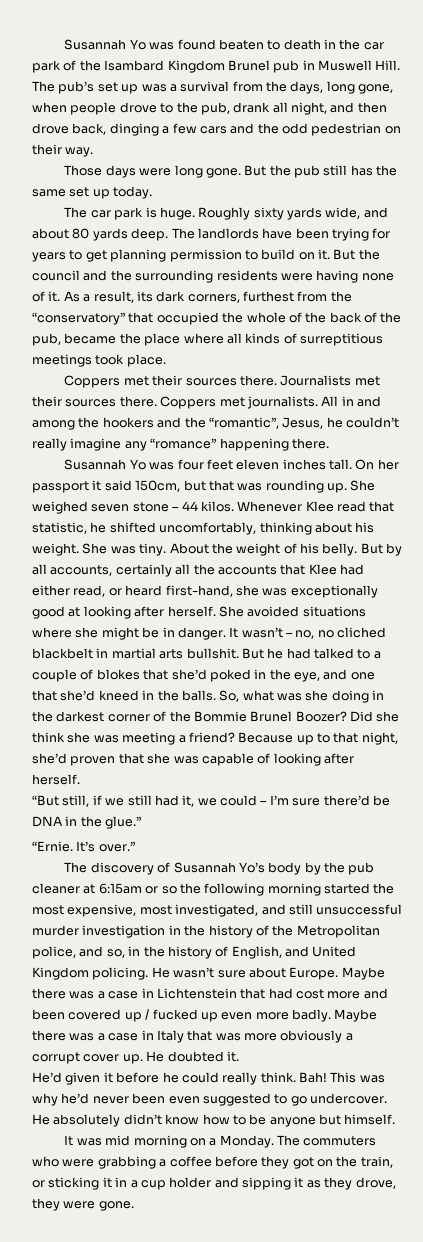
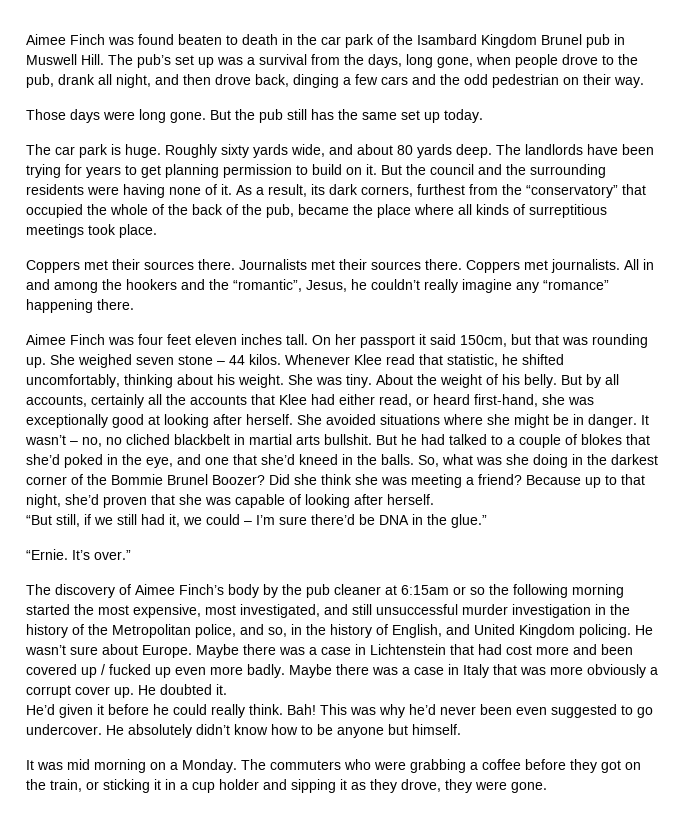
- Susannah Yo was found beaten to death in the car park of the Isambard Kingdom Brunel pub in Muswell Hill.
+ Aimee Finch was found beaten to death in the car park of the Isambard Kingdom Brunel pub in Muswell Hill.
- Susannah Yo was four feet eleven inches tall.
+ Aimee Finch was four feet eleven inches tall.
- The discovery of Susannah Yo’s body by the pub cleaner at 6:15am or so the following morning started the most expensive, most investigated, and still unsuccessful murder investigation in the history of the Metropolitan police, and so, in the history of English, and United Kingdom policing.
+ The discovery of Aimee Finch’s body by the pub cleaner at 6:15am or so the following morning started the most expensive, most investigated, and still unsuccessful murder investigation in the history of the Metropolitan police, and so, in the history of English, and United Kingdom policing.

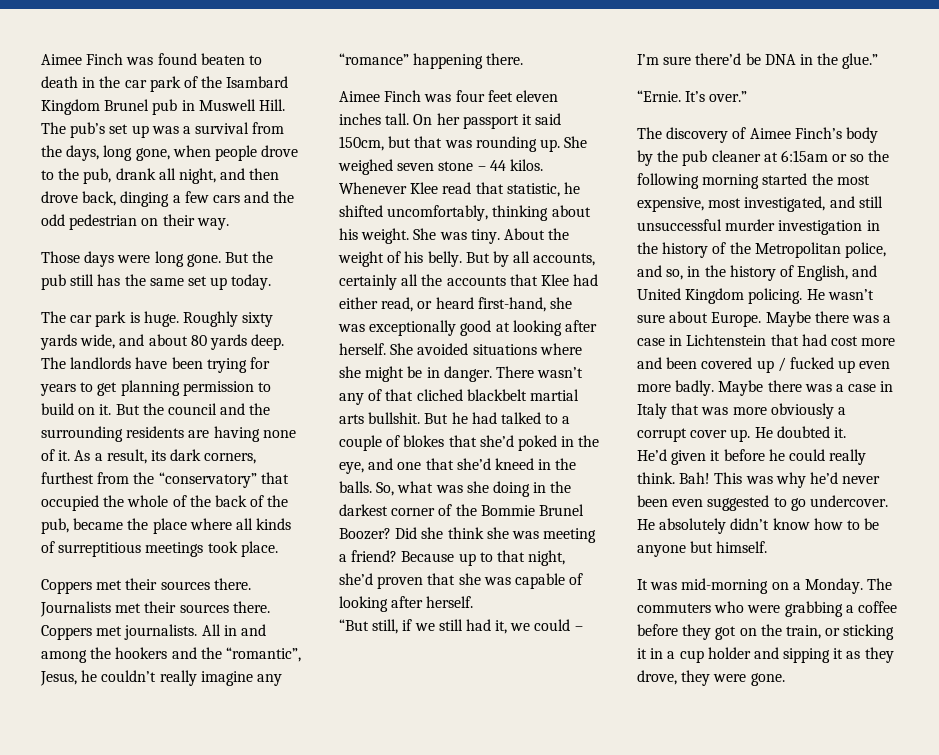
- But the council and the surrounding residents were having none of it.
+ But the council and the surrounding residents are having none of it.
- It wasn’t – no, no cliched blackbelt in martial arts bullshit.
+ There wasn’t any of that cliched blackbelt martial arts bullshit.
- It was mid morning on a Monday.
+ It was mid-morning on a Monday.

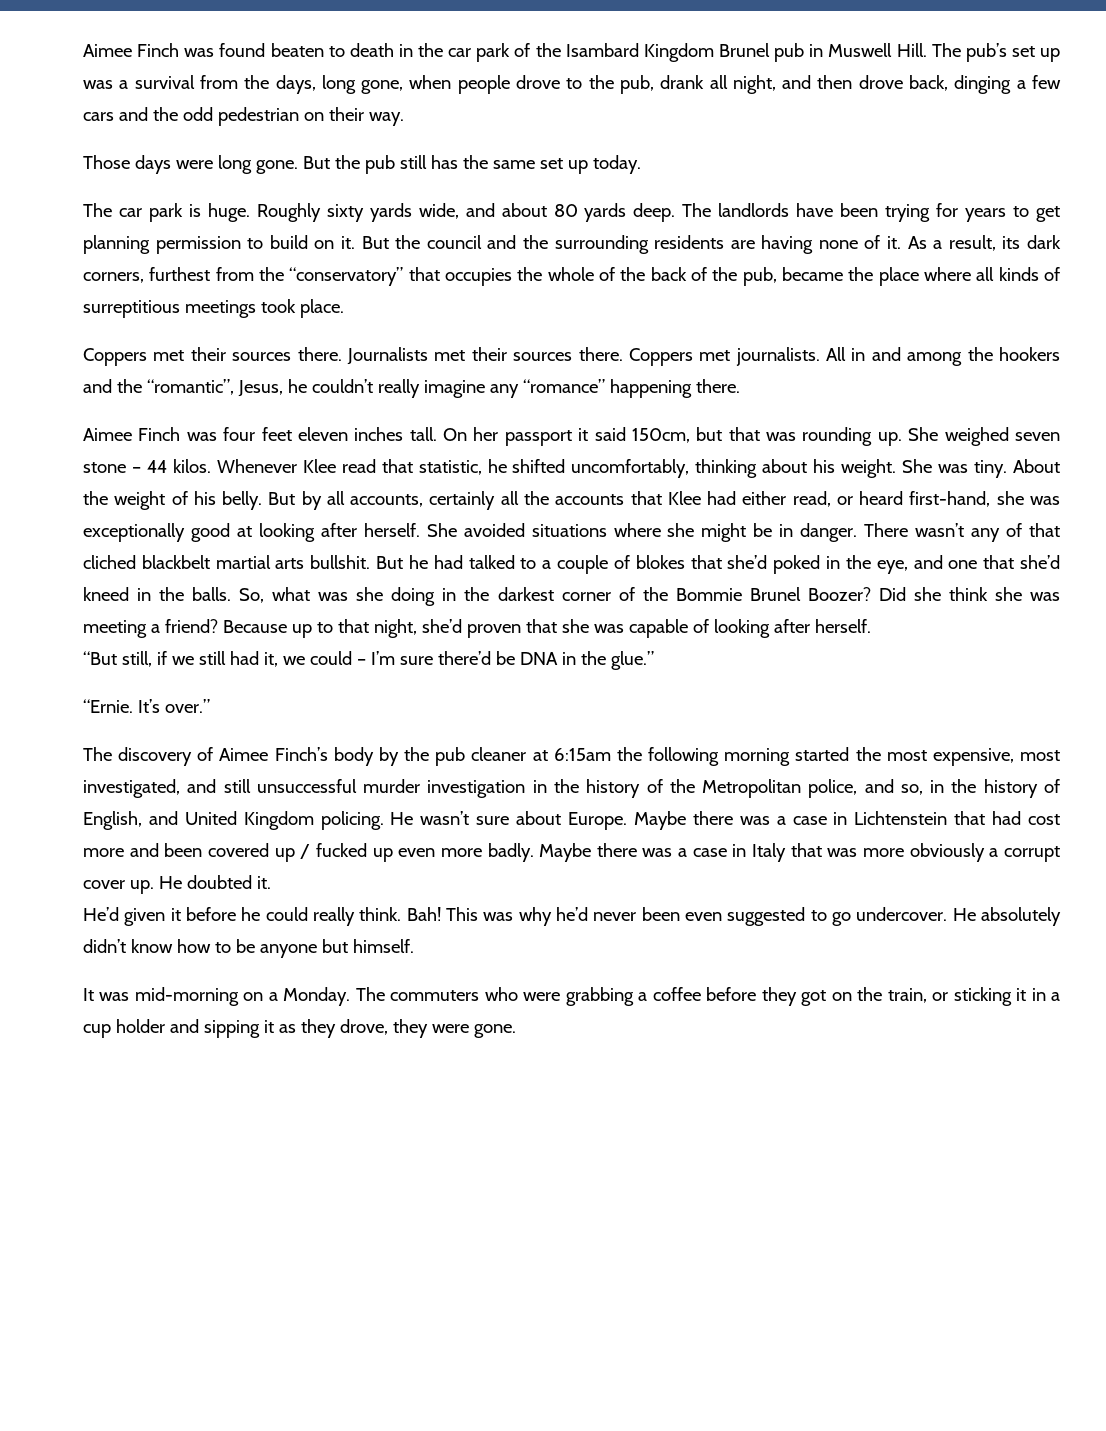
- As a result, its dark corners, furthest from the “conservatory” that occupied the whole of the back of the pub, became the place where all kinds of surreptitious meetings took place.
+ As a result, its dark corners, furthest from the “conservatory” that occupies the whole of the back of the pub, became the place where all kinds of surreptitious meetings took place.
- The discovery of Aimee Finch’s body by the pub cleaner at 6:15am or so the following morning started the most expensive, most investigated, and still unsuccessful murder investigation in the history of the Metropolitan police, and so, in the history of English, and United Kingdom policing.
+ The discovery of Aimee Finch’s body by the pub cleaner at 6:15am the following morning started the most expensive, most investigated, and still unsuccessful murder investigation in the history of the Metropolitan police, and so, in the history of English, and United Kingdom policing.

